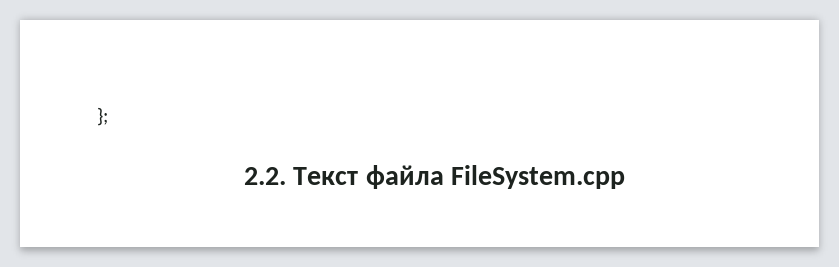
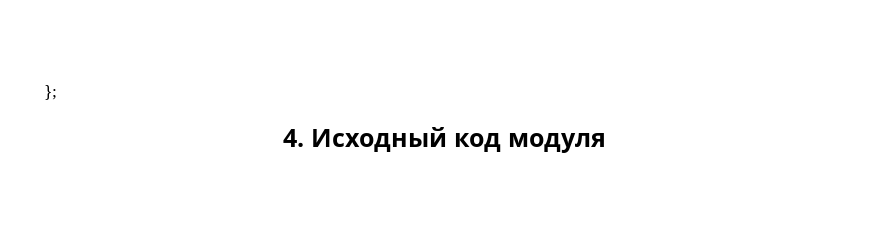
- 2.2. Текст файла FileSystem.cpp
+ 4. Исходный код модуля

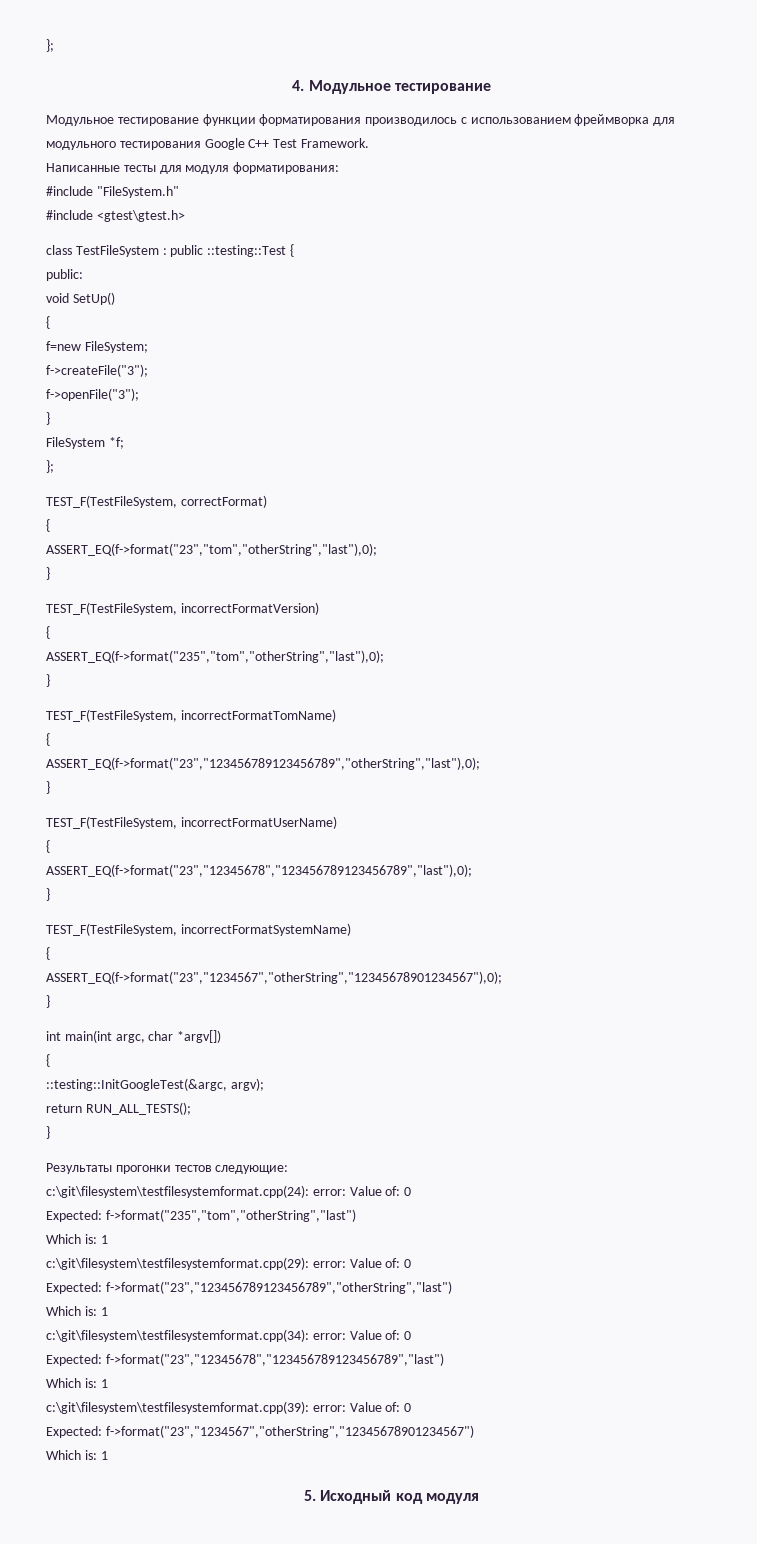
- 4. Исходный код модуля
+ 4. Модульное тестирование
+ Модульное тестирование функции форматирования производилось с использованием фреймворка для модульного тестирования Google C++ Test Framework.
+ Написанные тесты для модуля форматирования:
+ #include "FileSystem.h"
+ #include <gtest\gtest.h>
+ class TestFileSystem : public ::testing::Test {
+ public:
+ void SetUp()
+ {
+ f=new FileSystem;
+ f->createFile("3");
+ f->openFile("3");
+ }
+ FileSystem *f;
+ };
+ TEST_F(TestFileSystem, correctFormat)
+ {
+ ASSERT_EQ(f->format("23","tom","otherString","last"),0);
+ }
+ TEST_F(TestFileSystem, incorrectFormatVersion)
+ {
+ ASSERT_EQ(f->format("235","tom","otherString","last"),0);
+ }
+ TEST_F(TestFileSystem, incorrectFormatTomName)
+ {
+ ASSERT_EQ(f->format("23","123456789123456789","otherString","last"),0);
+ }
+ TEST_F(TestFileSystem, incorrectFormatUserName)
+ {
+ ASSERT_EQ(f->format("23","12345678","123456789123456789","last"),0);
+ }
+ TEST_F(TestFileSystem, incorrectFormatSystemName)
+ {
+ ASSERT_EQ(f->format("23","1234567","otherString","12345678901234567"),0);
+ }
+ int main(int argc, char *argv[])
+ {
+ ::testing::InitGoogleTest(&argc, argv);
+ return RUN_ALL_TESTS();
+ }
+ Результаты прогонки тестов следующие:
+ c:\git\filesystem\testfilesystemformat.cpp(24): error: Value of: 0
+ Expected: f->format("235","tom","otherString","last")
+ Which is: 1
+ c:\git\filesystem\testfilesystemformat.cpp(29): error: Value of: 0
+ Expected: f->format("23","123456789123456789","otherString","last")
+ Which is: 1
+ c:\git\filesystem\testfilesystemformat.cpp(34): error: Value of: 0
+ Expected: f->format("23","12345678","123456789123456789","last")
+ Which is: 1
+ c:\git\filesystem\testfilesystemformat.cpp(39): error: Value of: 0
+ Expected: f->format("23","1234567","otherString","12345678901234567")
+ Which is: 1
+ 5. Исходный код модуля

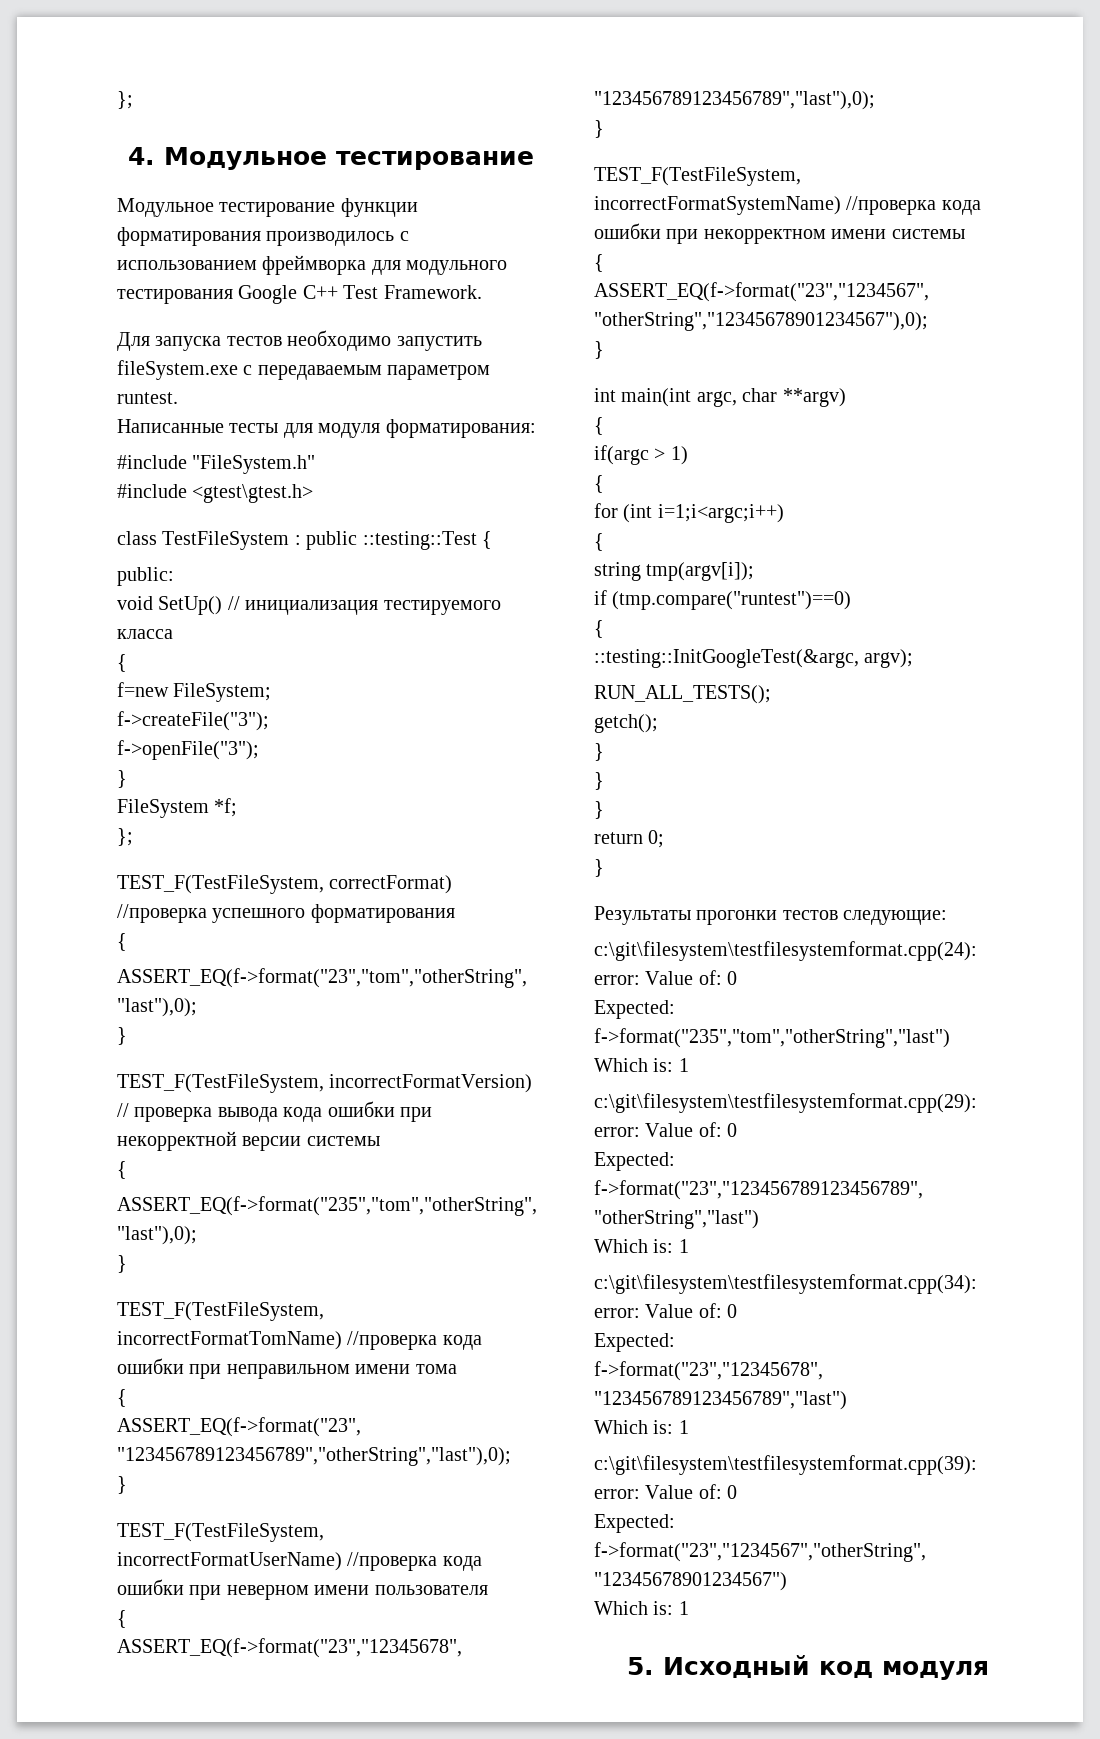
+ Для запуска тестов необходимо запустить fileSystem.exe с передаваемым параметром runtest.
- void SetUp()
+ void SetUp() // инициализация тестируемого класса
- TEST_F(TestFileSystem, correctFormat)
+ TEST_F(TestFileSystem, correctFormat) //проверка успешного форматирования
- TEST_F(TestFileSystem, incorrectFormatVersion)
+ TEST_F(TestFileSystem, incorrectFormatVersion) // проверка вывода кода ошибки при некорректной версии системы
- TEST_F(TestFileSystem, incorrectFormatTomName)
+ TEST_F(TestFileSystem, incorrectFormatTomName) //проверка кода ошибки при неправильном имени тома
- TEST_F(TestFileSystem, incorrectFormatUserName)
+ TEST_F(TestFileSystem, incorrectFormatUserName) //проверка кода ошибки при неверном имени пользователя
- TEST_F(TestFileSystem, incorrectFormatSystemName)
+ TEST_F(TestFileSystem, incorrectFormatSystemName) //проверка кода ошибки при некорректном имени системы
- int main(int argc, char *argv[])
+ int main(int argc, char **argv)
+ {
+ if(argc > 1)
+ {
+ for (int i=1;i<argc;i++)
+ {
+ string tmp(argv[i]);
+ if (tmp.compare("runtest")==0)
  {
  ::testing::InitGoogleTest(&argc, argv);
+ RUN_ALL_TESTS();
+ getch();
+ }
+ }
+ }
- return RUN_ALL_TESTS();
+ return 0;

